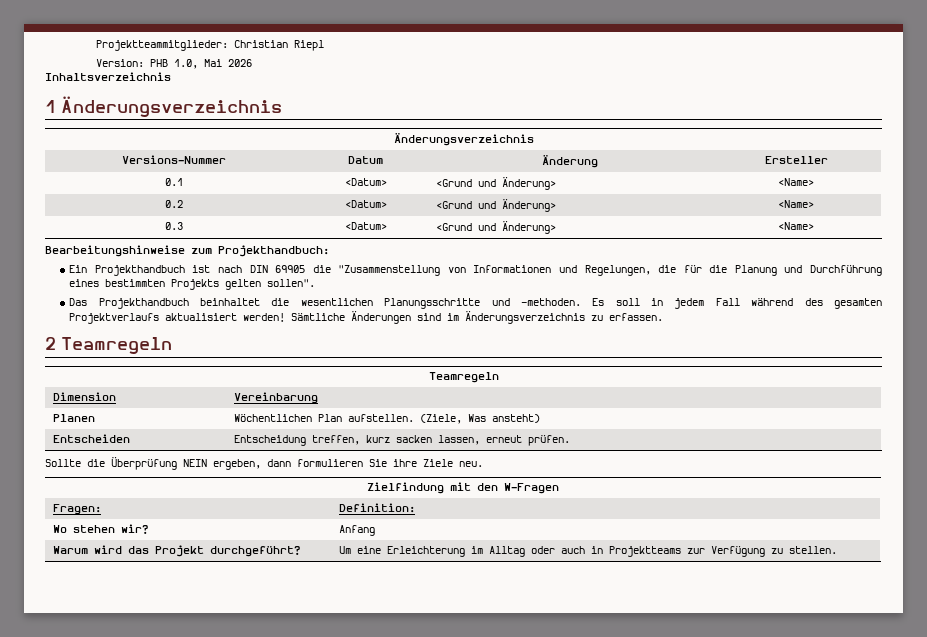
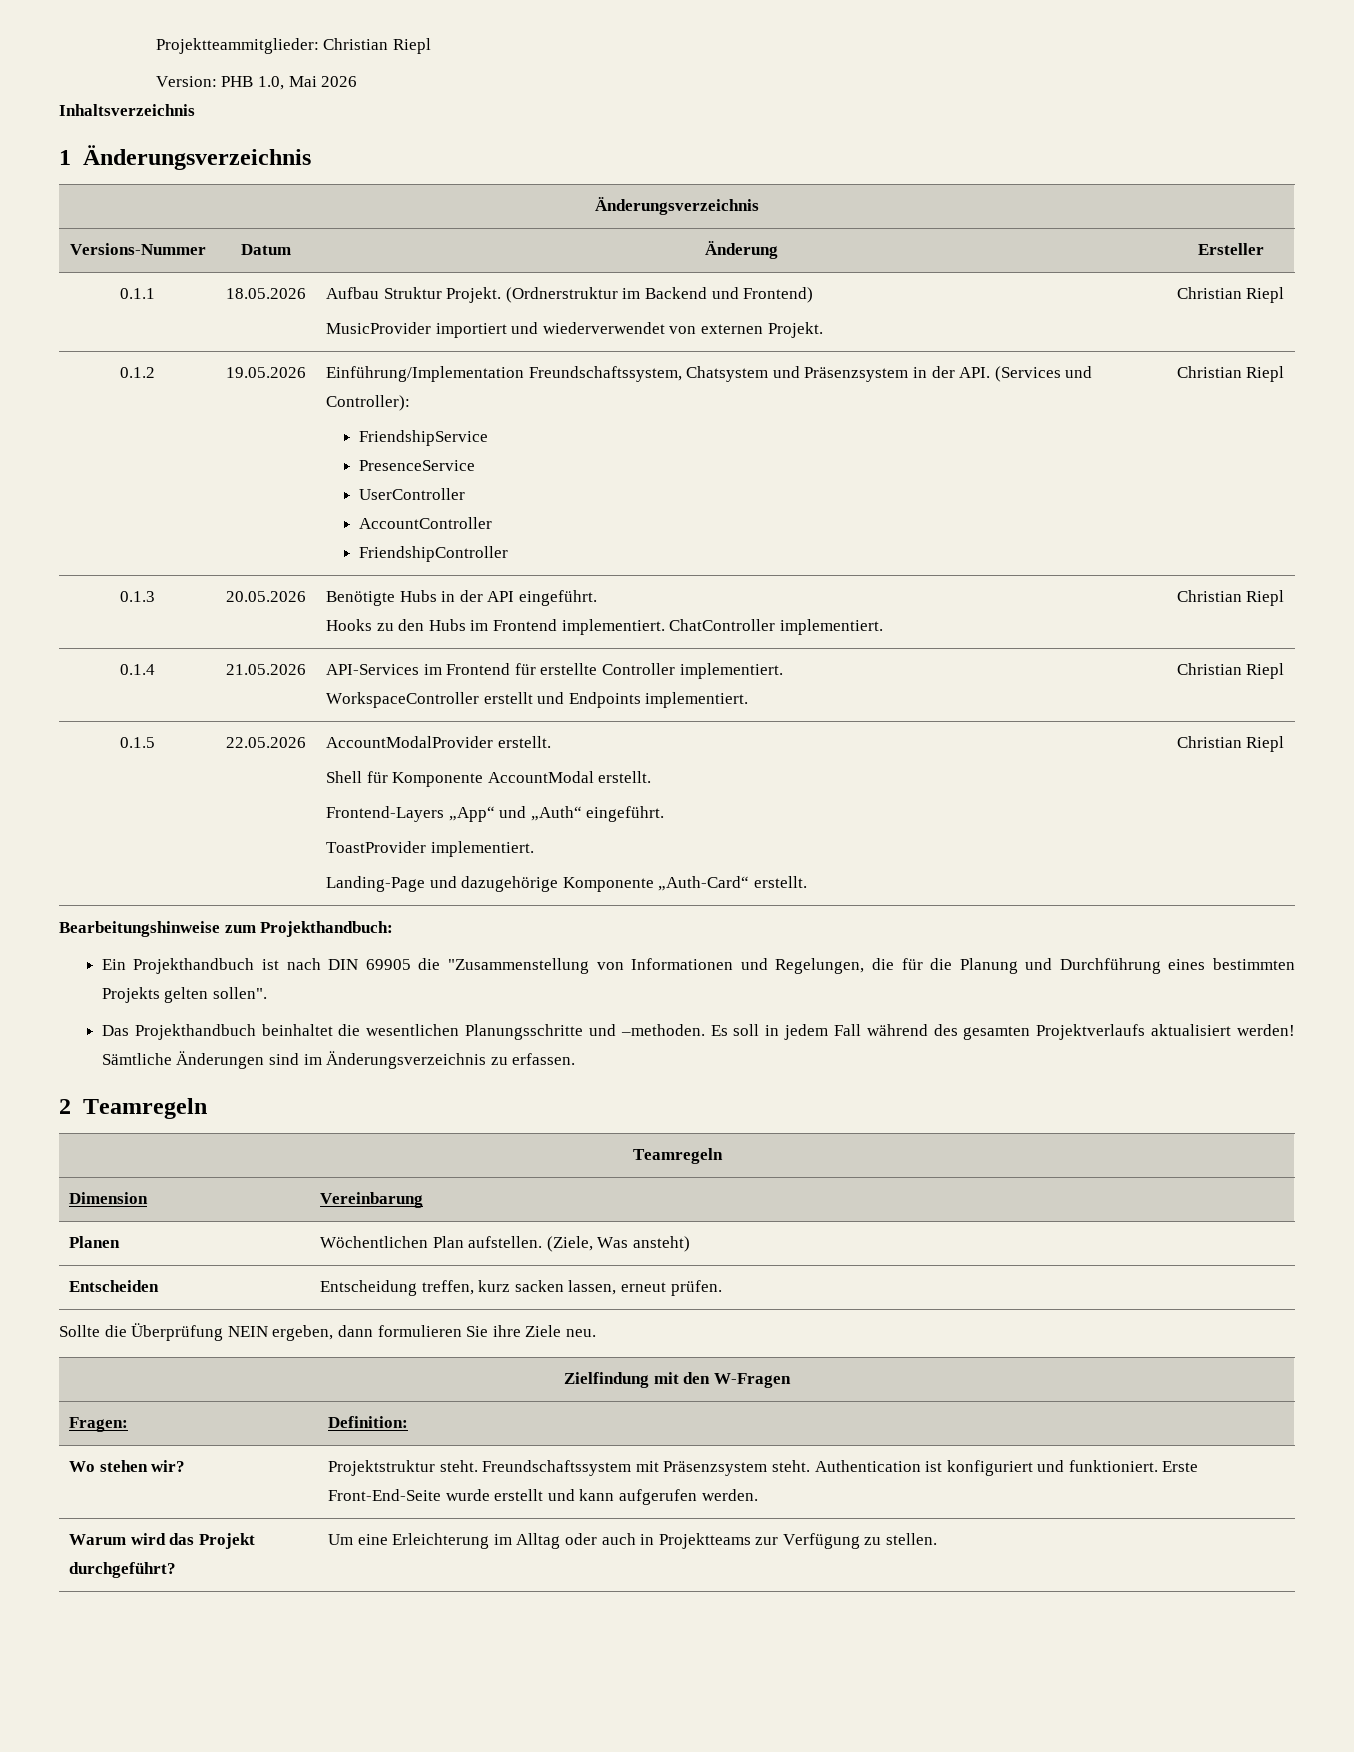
- 0.1 | <Datum> | <Grund und Änderung> | <Name>
- 0.2 | <Datum> | <Grund und Änderung> | <Name>
- 0.3 | <Datum> | <Grund und Änderung> | <Name>
+ 0.1.1 | 18.05.2026 | Aufbau Struktur Projekt. (Ordnerstruktur im Backend und Frontend)
+ MusicProvider importiert und wiederverwendet von externen Projekt. | Christian Riepl
+ 0.1.2 | 19.05.2026 | Einführung/Implementation Freundschaftssystem, Chatsystem und Präsenzsystem in der API. (Services und Controller):
+ FriendshipService
+ PresenceService
+ UserController
+ AccountController
+ FriendshipController | Christian Riepl
+ 0.1.3 | 20.05.2026 | Benötigte Hubs in der API eingeführt.
+ Hooks zu den Hubs im Frontend implementiert. ChatController implementiert. | Christian Riepl
+ 0.1.4 | 21.05.2026 | API-Services im Frontend für erstellte Controller implementiert.
+ WorkspaceController erstellt und Endpoints implementiert. | Christian Riepl
+ 0.1.5 | 22.05.2026 | AccountModalProvider erstellt.
+ Shell für Komponente AccountModal erstellt.
+ Frontend-Layers „App“ und „Auth“ eingeführt.
+ ToastProvider implementiert.
+ Landing-Page und dazugehörige Komponente „Auth-Card“ erstellt. | Christian Riepl
- Wo stehen wir? | Anfang
+ Wo stehen wir? | Projektstruktur steht. Freundschaftssystem mit Präsenzsystem steht. Authentication ist konfiguriert und funktioniert. Erste Front-End-Seite wurde erstellt und kann aufgerufen werden.

